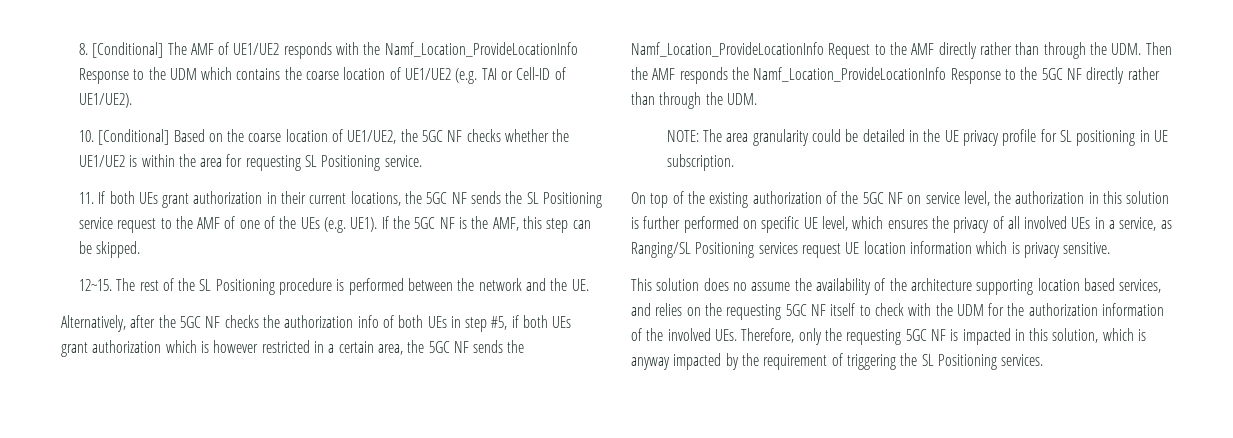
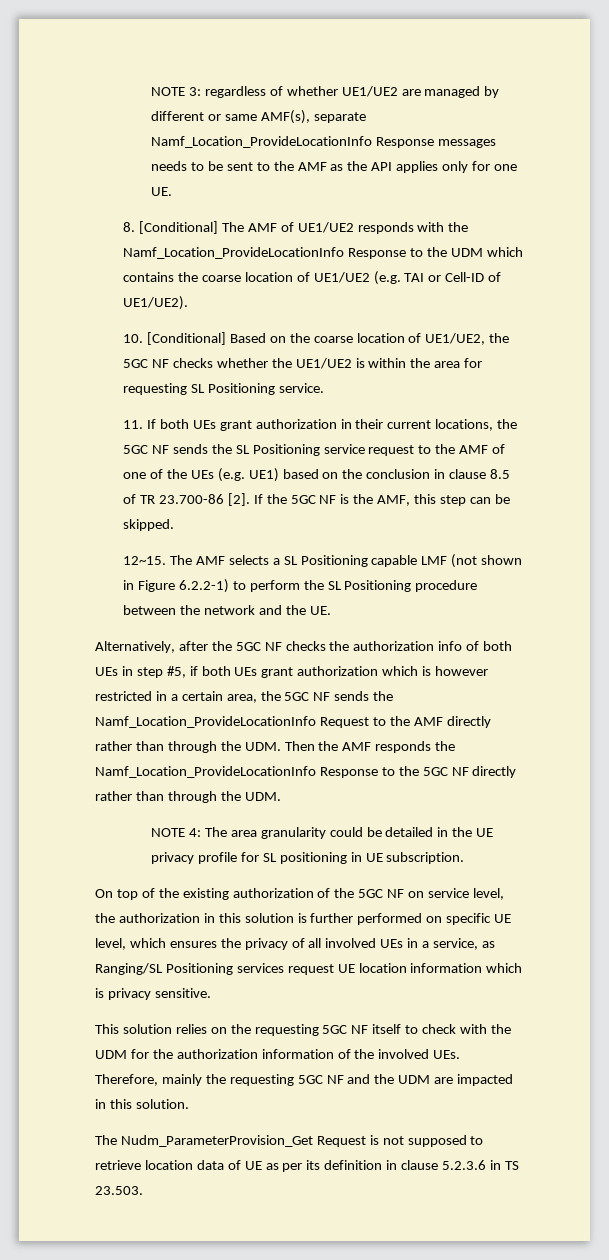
+ NOTE 3: regardless of whether UE1/UE2 are managed by different or same AMF(s), separate Namf_Location_ProvideLocationInfo Response messages needs to be sent to the AMF as the API applies only for one UE.
- 11. If both UEs grant authorization in their current locations, the 5GC NF sends the SL Positioning service request to the AMF of one of the UEs (e.g. UE1).
+ 11. If both UEs grant authorization in their current locations, the 5GC NF sends the SL Positioning service request to the AMF of one of the UEs (e.g. UE1) based on the conclusion in clause 8.5 of TR 23.700-86 [2].
- The rest of the SL Positioning procedure is performed between the network and the UE.
+ The AMF selects a SL Positioning capable LMF (not shown in Figure 6.2.2-1) to perform the SL Positioning procedure between the network and the UE.
- NOTE: The area granularity could be detailed in the UE privacy profile for SL positioning in UE subscription.
+ NOTE 4: The area granularity could be detailed in the UE privacy profile for SL positioning in UE subscription.
- This solution does no assume the availability of the architecture supporting location based services, and relies on the requesting 5GC NF itself to check with the UDM for the authorization information of the involved UEs. Therefore, only the requesting 5GC NF is impacted in this solution, which is anyway impacted by the requirement of triggering the SL Positioning services.
+ This solution relies on the requesting 5GC NF itself to check with the UDM for the authorization information of the involved UEs. Therefore, mainly the requesting 5GC NF and the UDM are impacted in this solution.
+ The Nudm_ParameterProvision_Get Request is not supposed to retrieve location data of UE as per its definition in clause 5.2.3.6 in TS 23.503.

